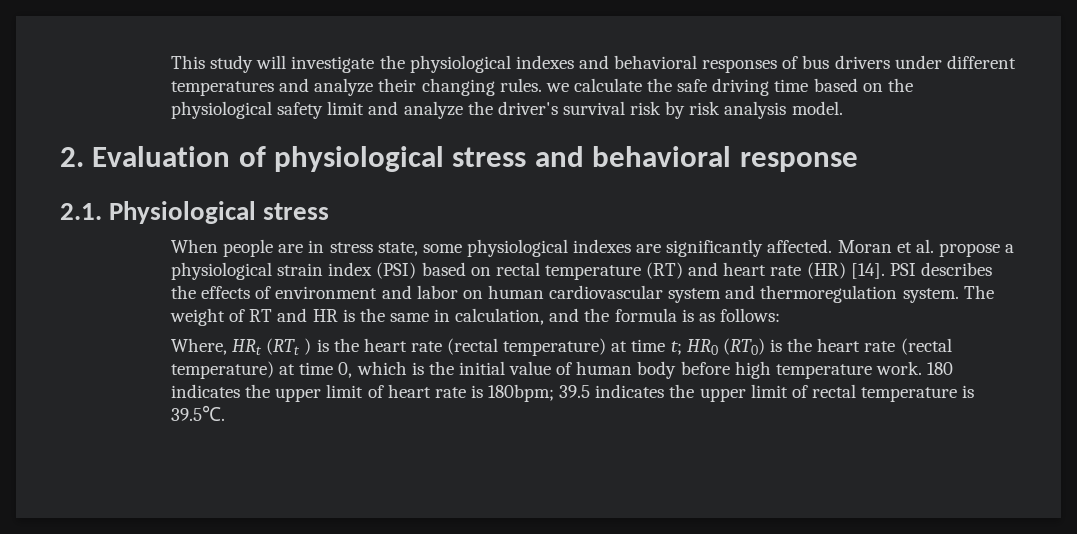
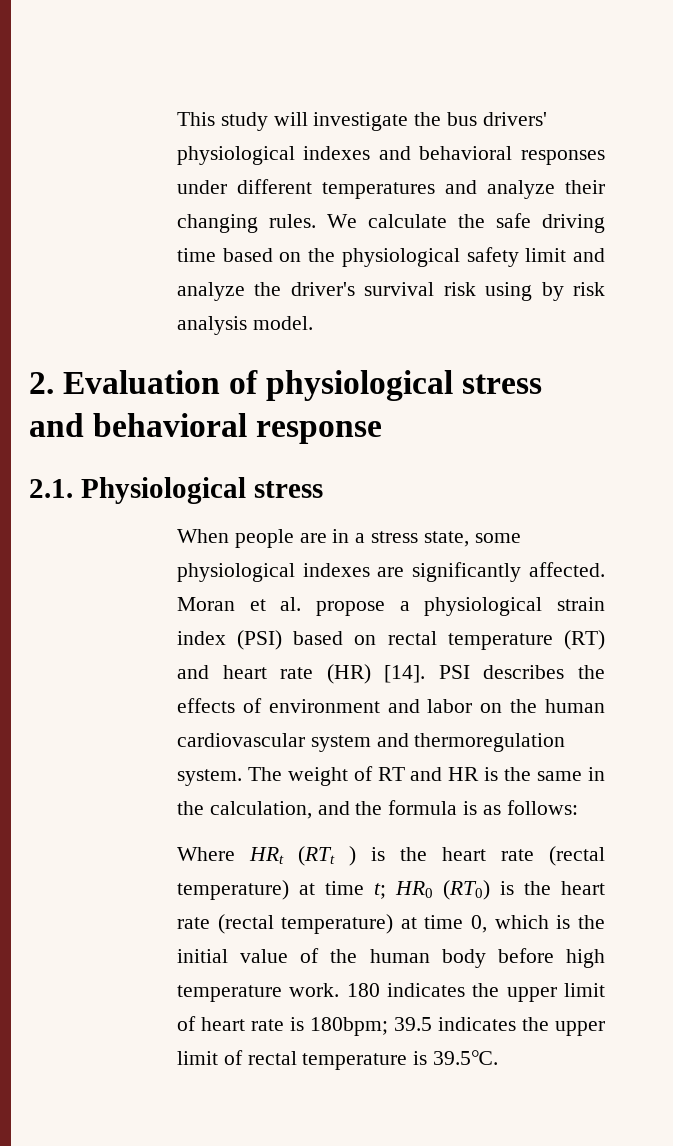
- This study will investigate the physiological indexes and behavioral responses of bus drivers under different temperatures and analyze their changing rules. we calculate the safe driving time based on the physiological safety limit and analyze the driver's survival risk by risk analysis model.
+ This study will investigate the bus drivers' physiological indexes and behavioral responses under different temperatures and analyze their changing rules. We calculate the safe driving time based on the physiological safety limit and analyze the driver's survival risk using by risk analysis model.
- When people are in stress state, some physiological indexes are significantly affected.
+ When people are in a stress state, some physiological indexes are significantly affected.
- PSI describes the effects of environment and labor on human cardiovascular system and thermoregulation system.
+ PSI describes the effects of environment and labor on the human cardiovascular system and thermoregulation system.
- The weight of RT and HR is the same in calculation, and the formula is as follows:
+ The weight of RT and HR is the same in the calculation, and the formula is as follows:
- Where, HRt (RTt ) is the heart rate (rectal temperature) at time t; HR0 (RT0) is the heart rate (rectal temperature) at time 0, which is the initial value of human body before high temperature work.
+ Where HRt (RTt ) is the heart rate (rectal temperature) at time t; HR0 (RT0) is the heart rate (rectal temperature) at time 0, which is the initial value of the human body before high temperature work.

